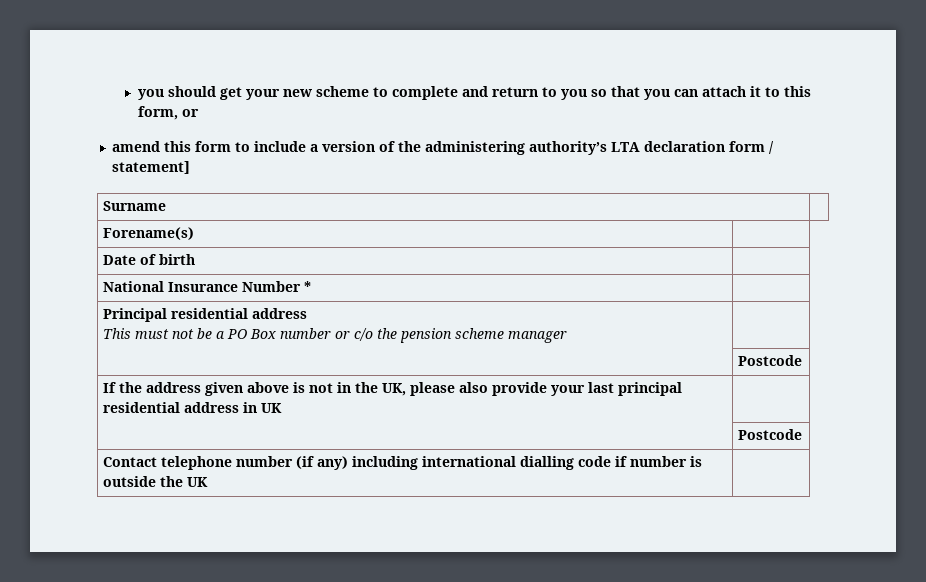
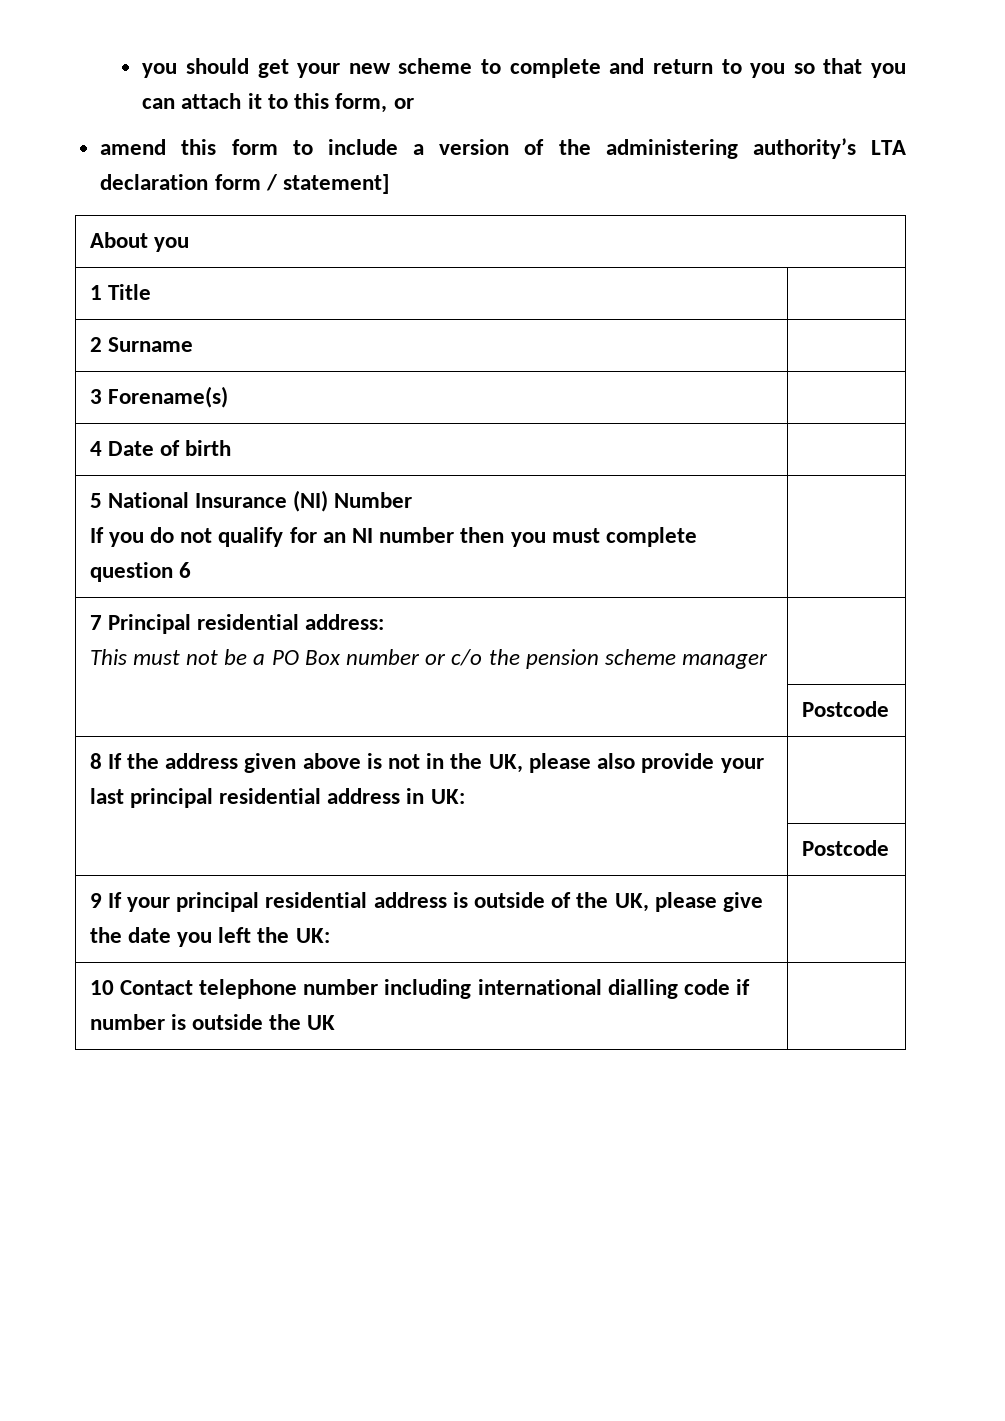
- Surname |
+ About you
+ 1 Title |
+ 2 Surname |
- Forename(s) |
+ 3 Forename(s) |
- Date of birth |
+ 4 Date of birth |
- National Insurance Number * |
- Principal residential address
+ 5 National Insurance (NI) Number
+ If you do not qualify for an NI number then you must complete question 6 |
+ 7 Principal residential address:
- If the address given above is not in the UK, please also provide your last principal residential address in UK |
+ 8 If the address given above is not in the UK, please also provide your last principal residential address in UK: |
  | Postcode
- Contact telephone number (if any) including international dialling code if number is outside the UK |
+ 9 If your principal residential address is outside of the UK, please give the date you left the UK: |
+ 10 Contact telephone number including international dialling code if number is outside the UK |

